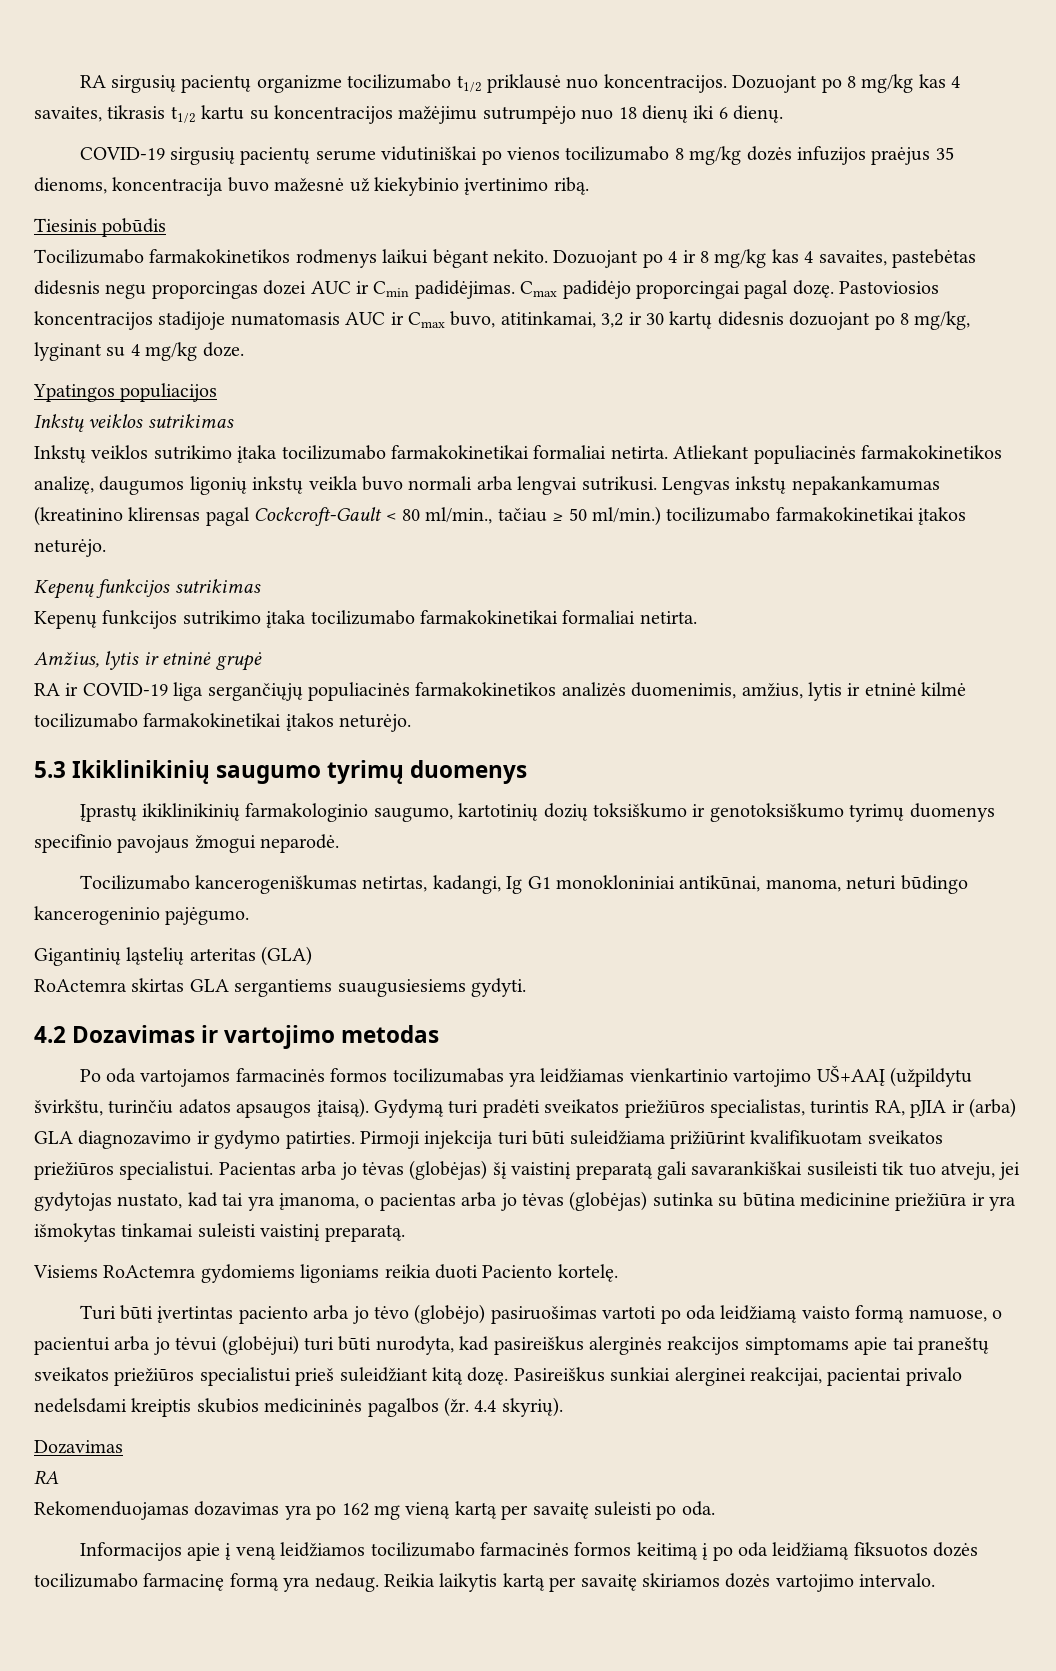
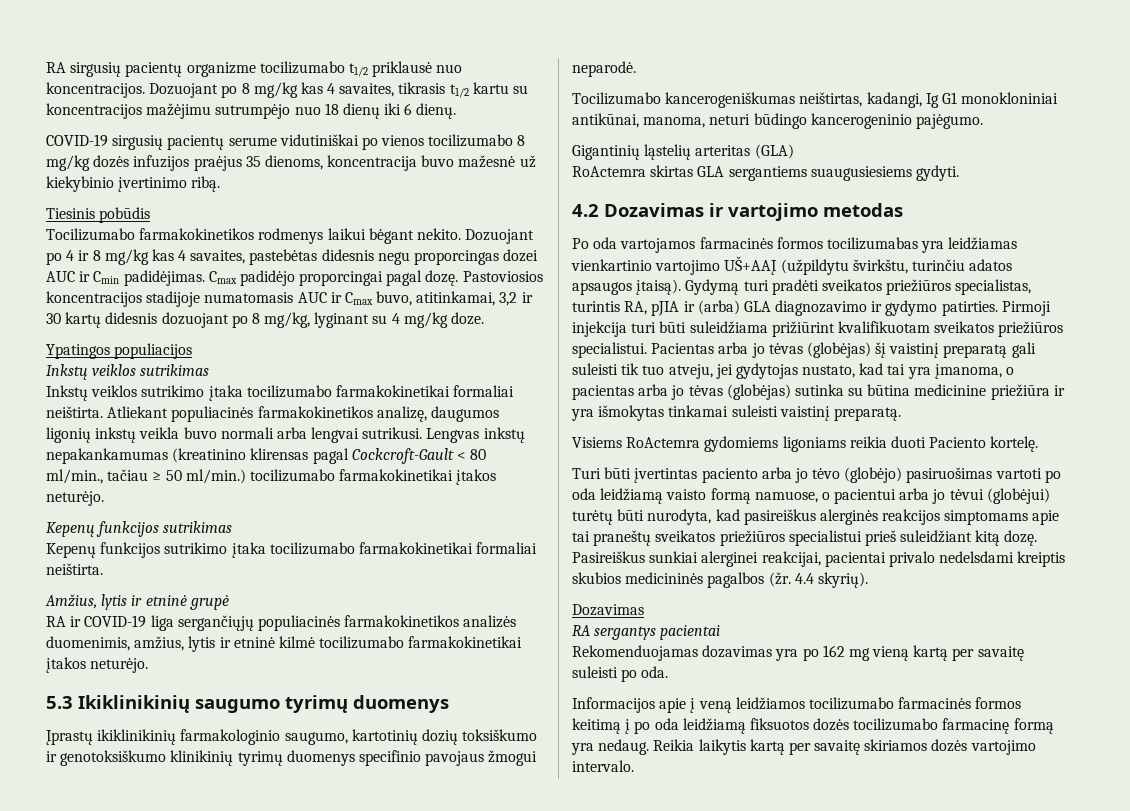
- Inkstų veiklos sutrikimo įtaka tocilizumabo farmakokinetikai formaliai netirta.
+ Inkstų veiklos sutrikimo įtaka tocilizumabo farmakokinetikai formaliai neištirta.
- Kepenų funkcijos sutrikimo įtaka tocilizumabo farmakokinetikai formaliai netirta.
+ Kepenų funkcijos sutrikimo įtaka tocilizumabo farmakokinetikai formaliai neištirta.
- Įprastų ikiklinikinių farmakologinio saugumo, kartotinių dozių toksiškumo ir genotoksiškumo tyrimų duomenys specifinio pavojaus žmogui neparodė.
+ Įprastų ikiklinikinių farmakologinio saugumo, kartotinių dozių toksiškumo ir genotoksiškumo klinikinių tyrimų duomenys specifinio pavojaus žmogui neparodė.
- Tocilizumabo kancerogeniškumas netirtas, kadangi, Ig G1 monokloniniai antikūnai, manoma, neturi būdingo kancerogeninio pajėgumo.
+ Tocilizumabo kancerogeniškumas neištirtas, kadangi, Ig G1 monokloniniai antikūnai, manoma, neturi būdingo kancerogeninio pajėgumo.
- Pacientas arba jo tėvas (globėjas) šį vaistinį preparatą gali savarankiškai susileisti tik tuo atveju, jei gydytojas nustato, kad tai yra įmanoma, o pacientas arba jo tėvas (globėjas) sutinka su būtina medicinine priežiūra ir yra išmokytas tinkamai suleisti vaistinį preparatą.
+ Pacientas arba jo tėvas (globėjas) šį vaistinį preparatą gali suleisti tik tuo atveju, jei gydytojas nustato, kad tai yra įmanoma, o pacientas arba jo tėvas (globėjas) sutinka su būtina medicinine priežiūra ir yra išmokytas tinkamai suleisti vaistinį preparatą.
- Turi būti įvertintas paciento arba jo tėvo (globėjo) pasiruošimas vartoti po oda leidžiamą vaisto formą namuose, o pacientui arba jo tėvui (globėjui) turi būti nurodyta, kad pasireiškus alerginės reakcijos simptomams apie tai praneštų sveikatos priežiūros specialistui prieš suleidžiant kitą dozę.
+ Turi būti įvertintas paciento arba jo tėvo (globėjo) pasiruošimas vartoti po oda leidžiamą vaisto formą namuose, o pacientui arba jo tėvui (globėjui) turėtų būti nurodyta, kad pasireiškus alerginės reakcijos simptomams apie tai praneštų sveikatos priežiūros specialistui prieš suleidžiant kitą dozę.
  4.4 skyrių).
  Dozavimas
- RA
+ RA sergantys pacientai

